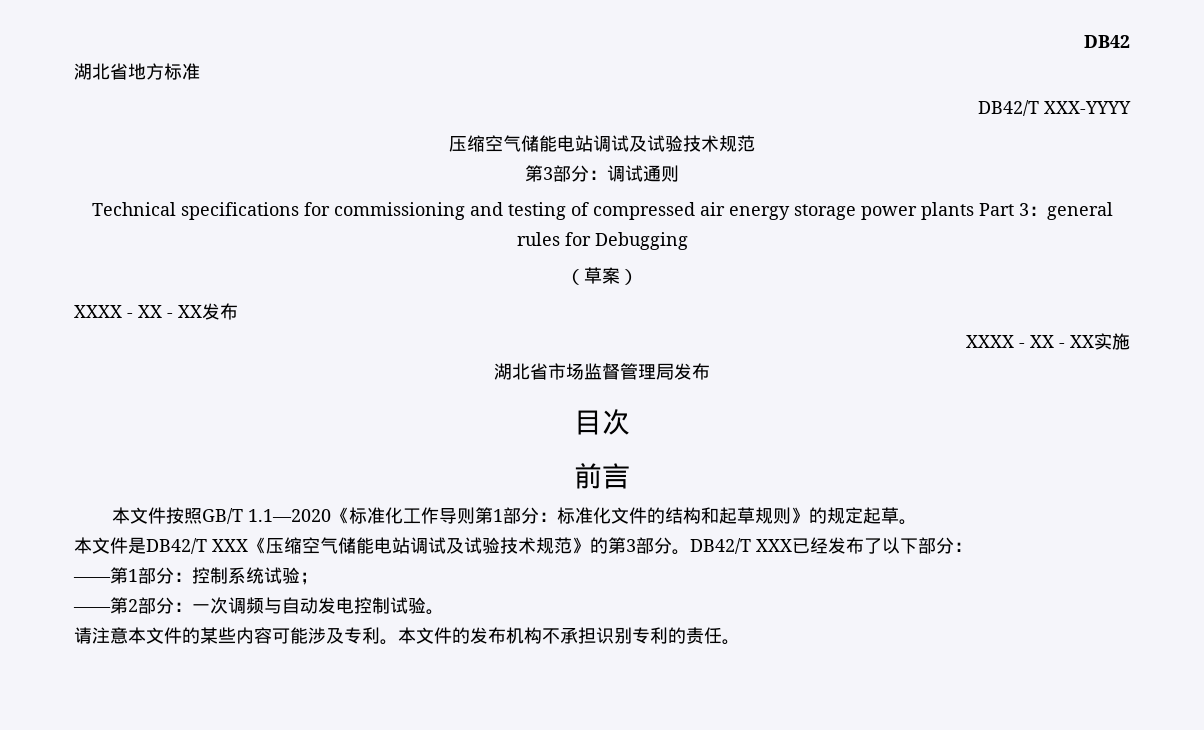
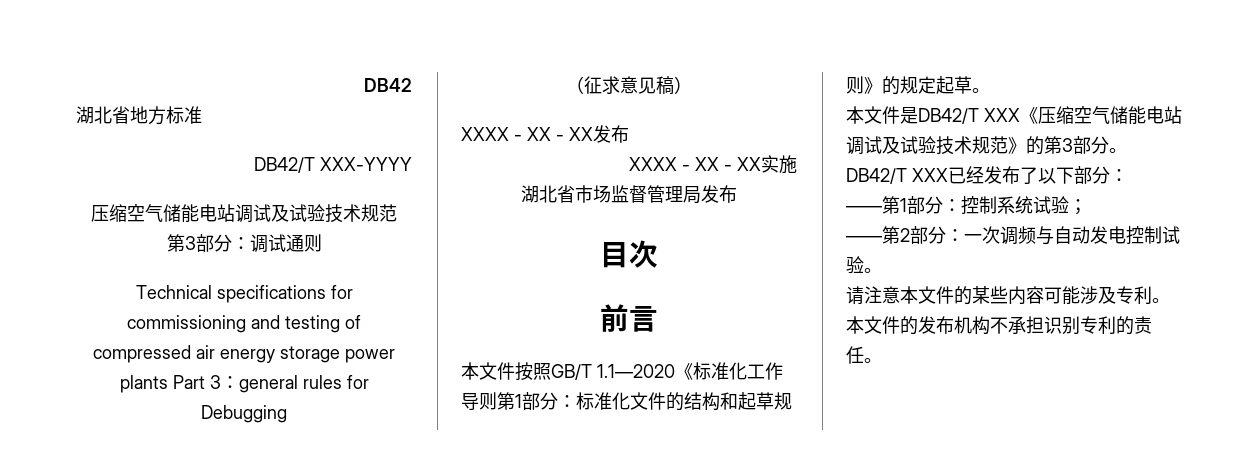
- （草案）
+ （征求意见稿）

